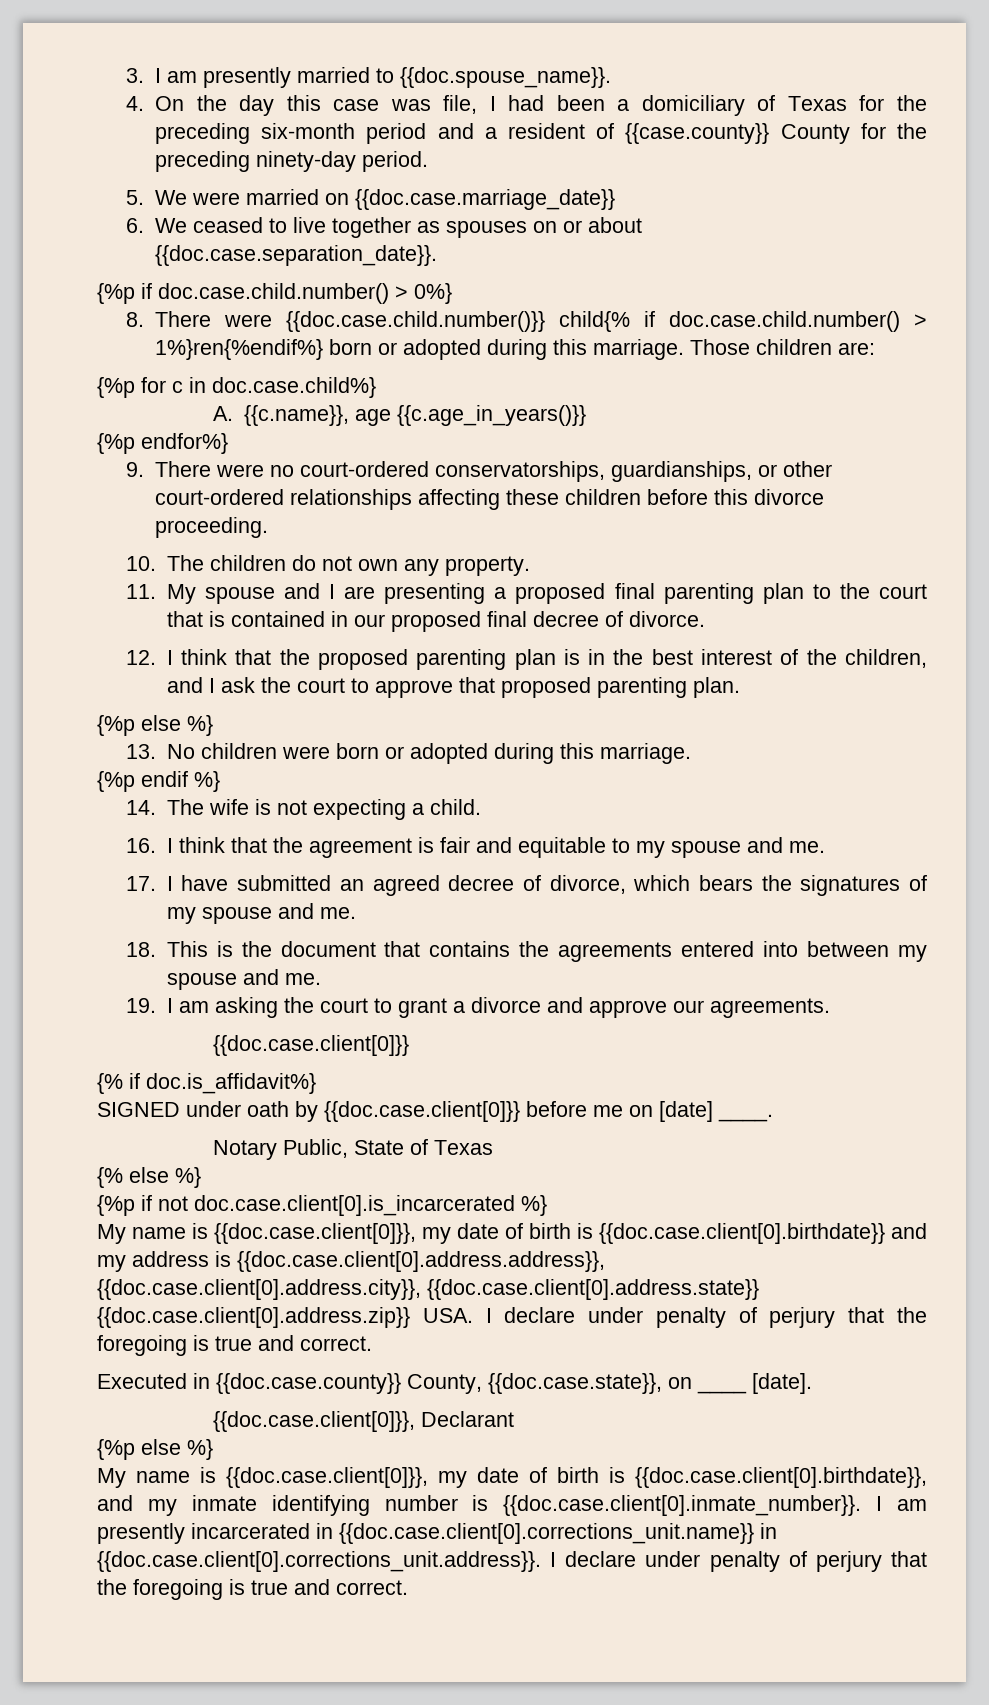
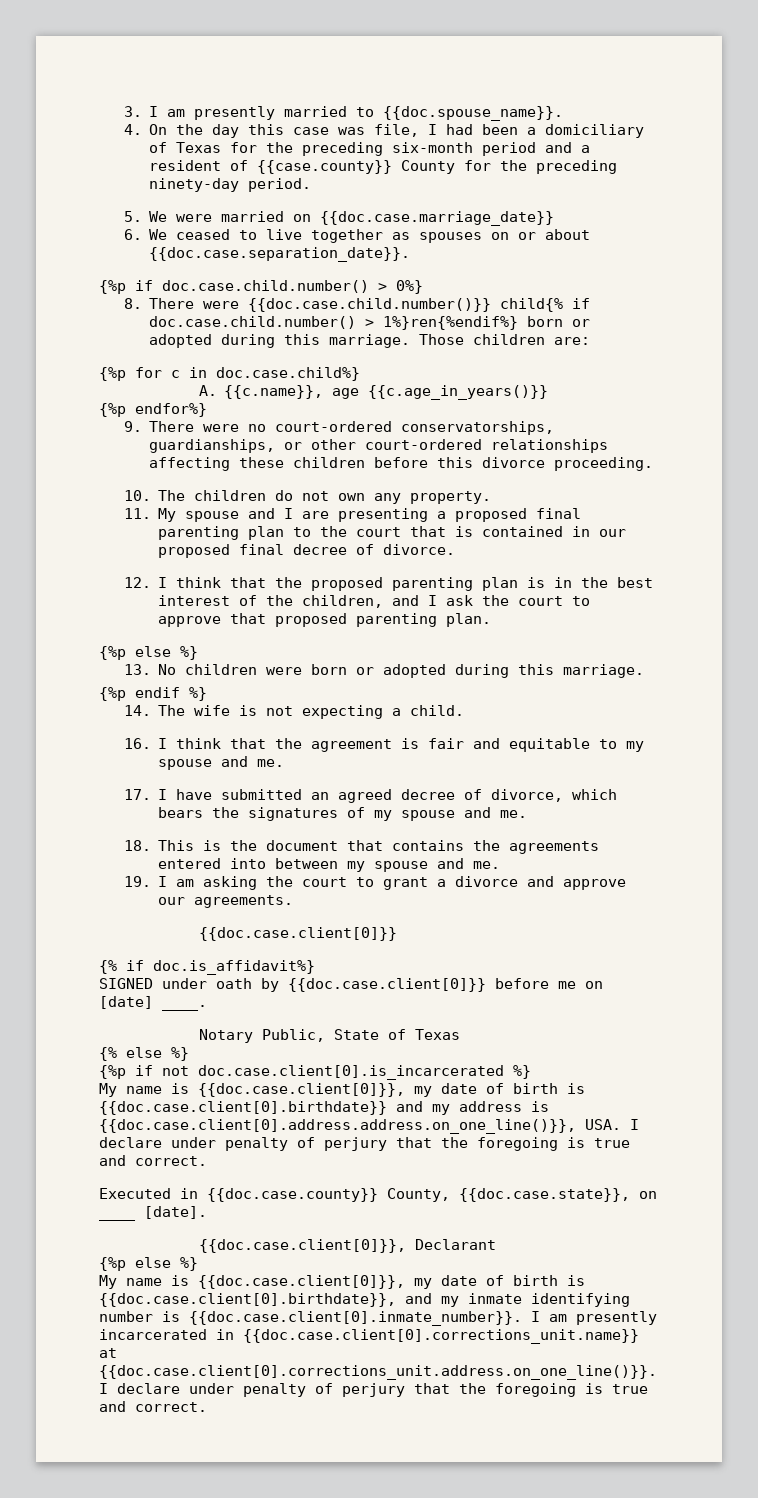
- My name is {{doc.case.client[0]}}, my date of birth is {{doc.case.client[0].birthdate}} and my address is {{doc.case.client[0].address.address}}, {{doc.case.client[0].address.city}}, {{doc.case.client[0].address.state}} {{doc.case.client[0].address.zip}} USA. I declare under penalty of perjury that the foregoing is true and correct.
+ My name is {{doc.case.client[0]}}, my date of birth is {{doc.case.client[0].birthdate}} and my address is {{doc.case.client[0].address.address.on_one_line()}}, USA. I declare under penalty of perjury that the foregoing is true and correct.
- My name is {{doc.case.client[0]}}, my date of birth is {{doc.case.client[0].birthdate}}, and my inmate identifying number is {{doc.case.client[0].inmate_number}}. I am presently incarcerated in {{doc.case.client[0].corrections_unit.name}} in {{doc.case.client[0].corrections_unit.address}}. I declare under penalty of perjury that the foregoing is true and correct.
+ My name is {{doc.case.client[0]}}, my date of birth is {{doc.case.client[0].birthdate}}, and my inmate identifying number is {{doc.case.client[0].inmate_number}}. I am presently incarcerated in {{doc.case.client[0].corrections_unit.name}} at {{doc.case.client[0].corrections_unit.address.on_one_line()}}. I declare under penalty of perjury that the foregoing is true and correct.

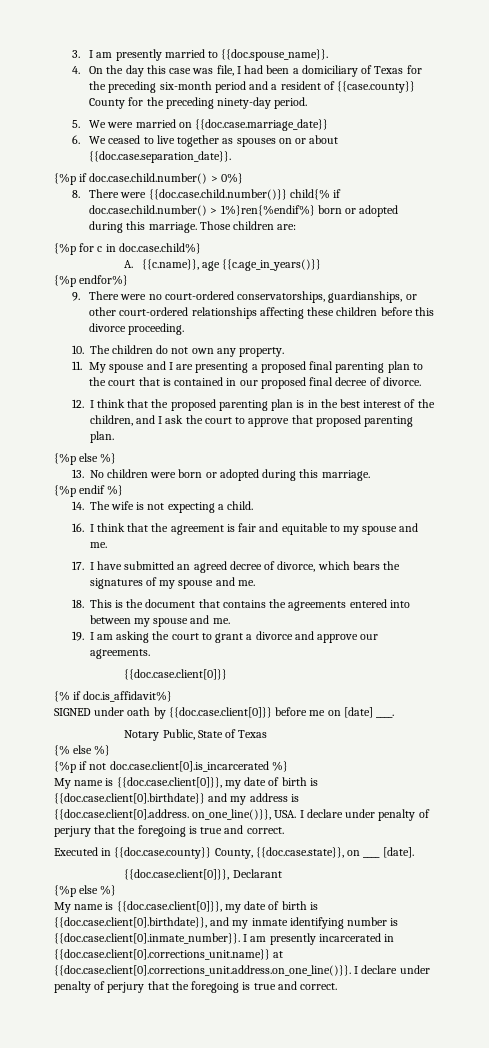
- My name is {{doc.case.client[0]}}, my date of birth is {{doc.case.client[0].birthdate}} and my address is {{doc.case.client[0].address.address.on_one_line()}}, USA. I declare under penalty of perjury that the foregoing is true and correct.
+ My name is {{doc.case.client[0]}}, my date of birth is {{doc.case.client[0].birthdate}} and my address is {{doc.case.client[0].address. on_one_line()}}, USA. I declare under penalty of perjury that the foregoing is true and correct.

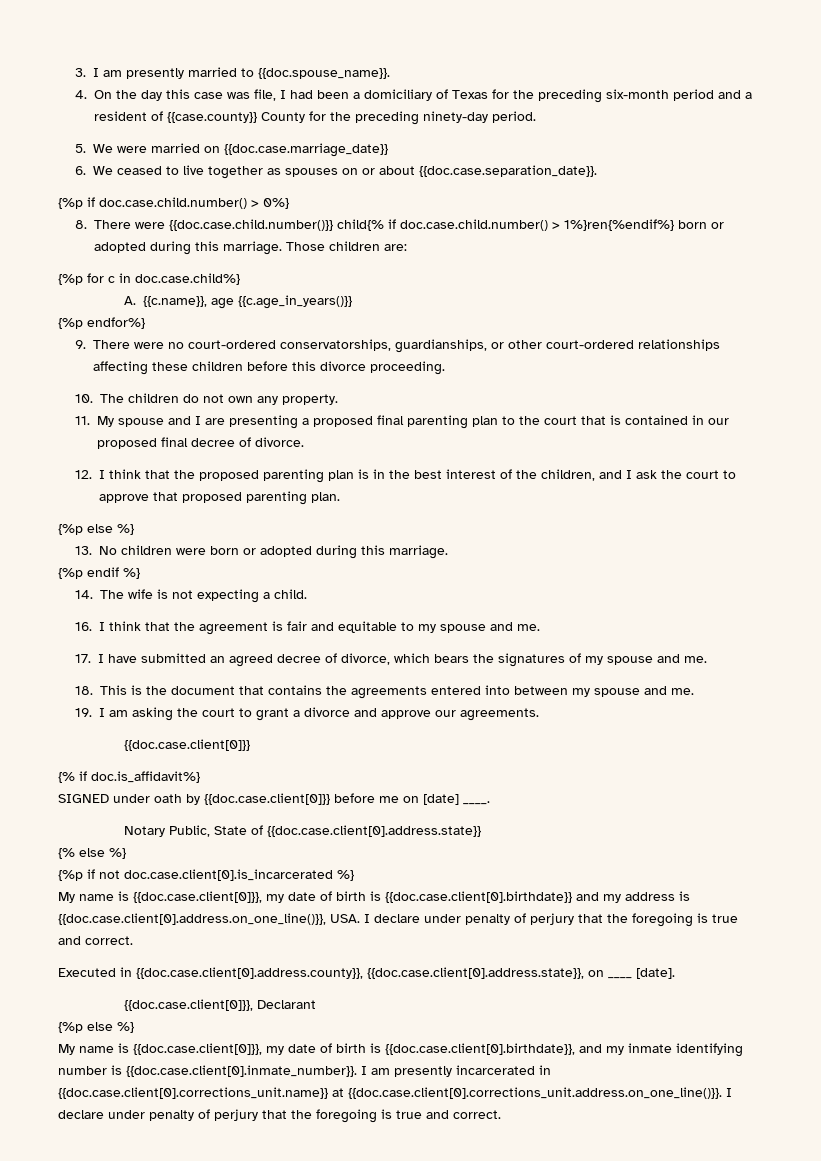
- Notary Public, State of Texas
+ Notary Public, State of {{doc.case.client[0].address.state}}
- My name is {{doc.case.client[0]}}, my date of birth is {{doc.case.client[0].birthdate}} and my address is {{doc.case.client[0].address. on_one_line()}}, USA. I declare under penalty of perjury that the foregoing is true and correct.
+ My name is {{doc.case.client[0]}}, my date of birth is {{doc.case.client[0].birthdate}} and my address is {{doc.case.client[0].address.on_one_line()}}, USA. I declare under penalty of perjury that the foregoing is true and correct.
- Executed in {{doc.case.county}} County, {{doc.case.state}}, on ____ [date].
+ Executed in {{doc.case.client[0].address.county}}, {{doc.case.client[0].address.state}}, on ____ [date].

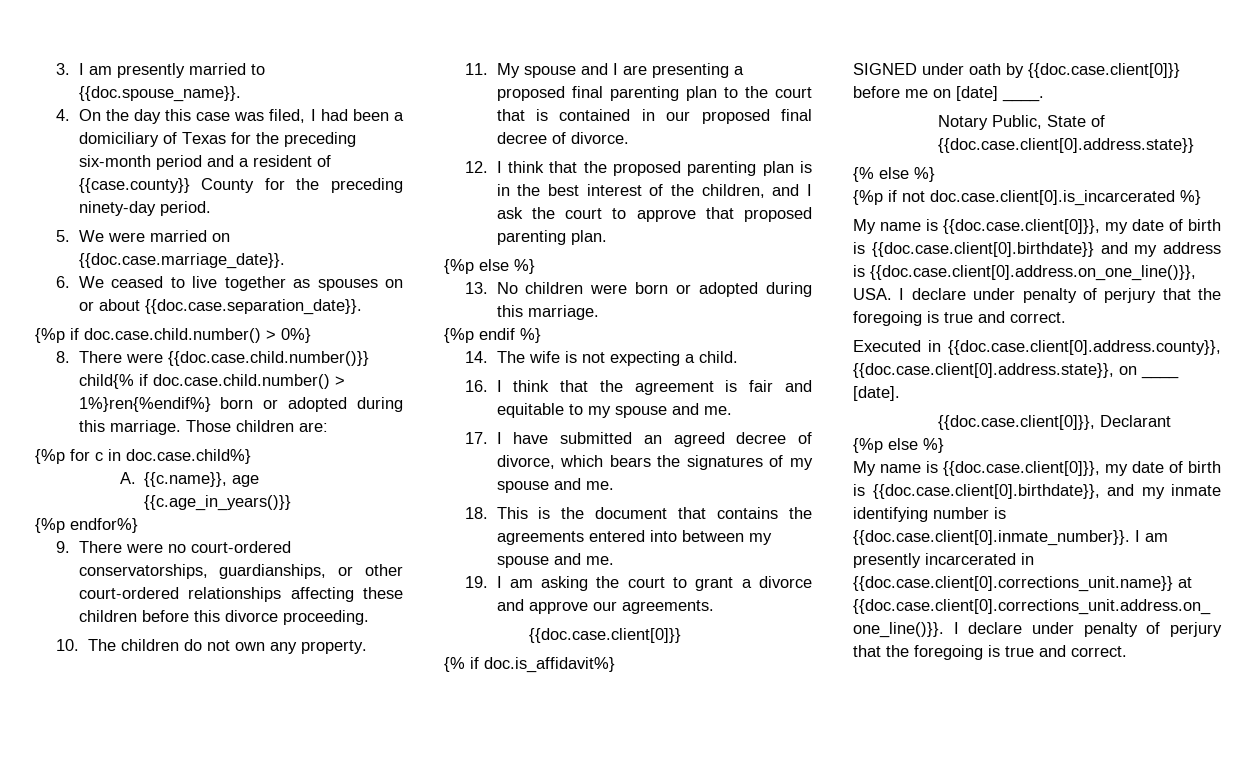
- 4. On the day this case was file, I had been a domiciliary of Texas for the preceding six-month period and a resident of {{case.county}} County for the preceding ninety-day period.
+ 4. On the day this case was filed, I had been a domiciliary of Texas for the preceding six-month period and a resident of {{case.county}} County for the preceding ninety-day period.
- 5. We were married on {{doc.case.marriage_date}}
+ 5. We were married on {{doc.case.marriage_date}}.

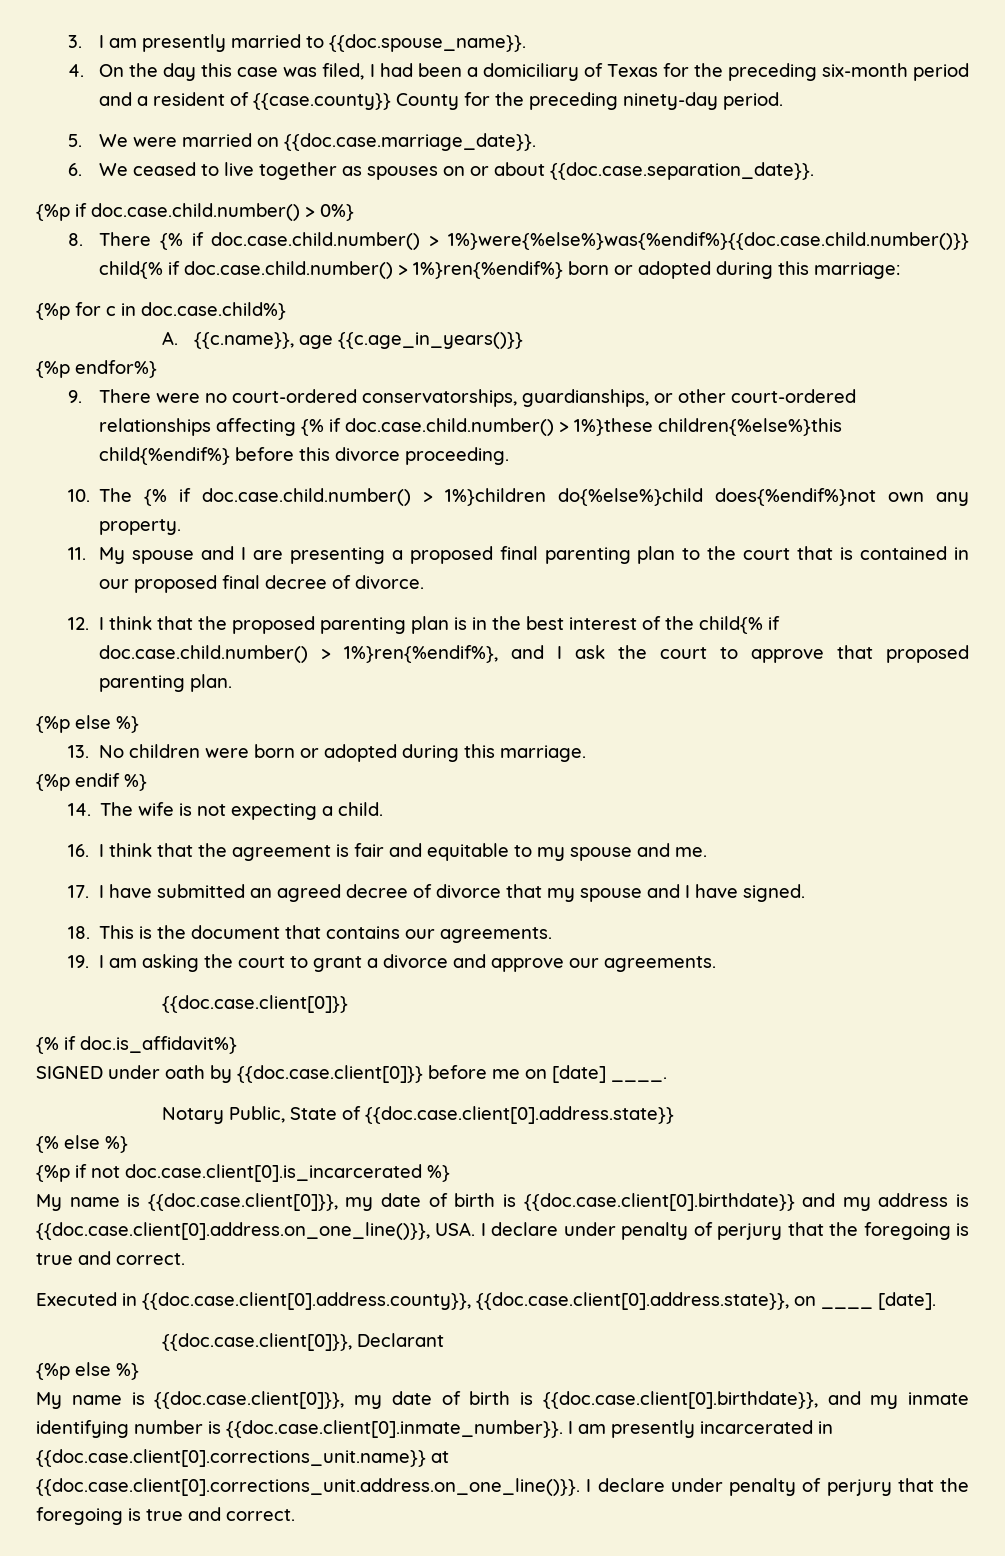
- 8. There were {{doc.case.child.number()}} child{% if doc.case.child.number() > 1%}ren{%endif%} born or adopted during this marriage. Those children are:
+ 8. There {% if doc.case.child.number() > 1%}were{%else%}was{%endif%}{{doc.case.child.number()}} child{% if doc.case.child.number() > 1%}ren{%endif%} born or adopted during this marriage:
- 9. There were no court-ordered conservatorships, guardianships, or other court-ordered relationships affecting these children before this divorce proceeding.
+ 9. There were no court-ordered conservatorships, guardianships, or other court-ordered relationships affecting {% if doc.case.child.number() > 1%}these children{%else%}this child{%endif%} before this divorce proceeding.
- 10. The children do not own any property.
+ 10. The {% if doc.case.child.number() > 1%}children do{%else%}child does{%endif%}not own any property.
- 12. I think that the proposed parenting plan is in the best interest of the children, and I ask the court to approve that proposed parenting plan.
+ 12. I think that the proposed parenting plan is in the best interest of the child{% if doc.case.child.number() > 1%}ren{%endif%}, and I ask the court to approve that proposed parenting plan.
- 17. I have submitted an agreed decree of divorce, which bears the signatures of my spouse and me.
+ 17. I have submitted an agreed decree of divorce that my spouse and I have signed.
- 18. This is the document that contains the agreements entered into between my spouse and me.
+ 18. This is the document that contains our agreements.

